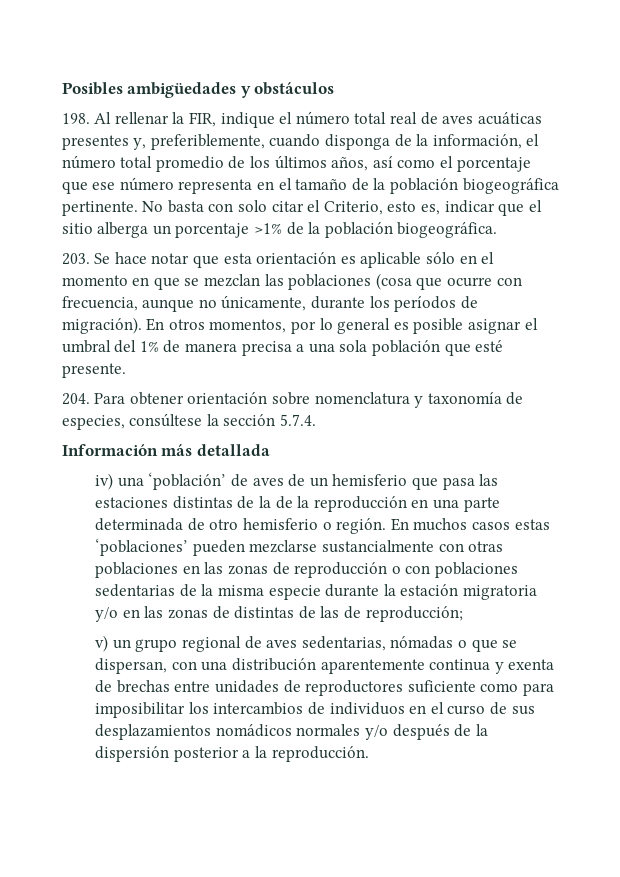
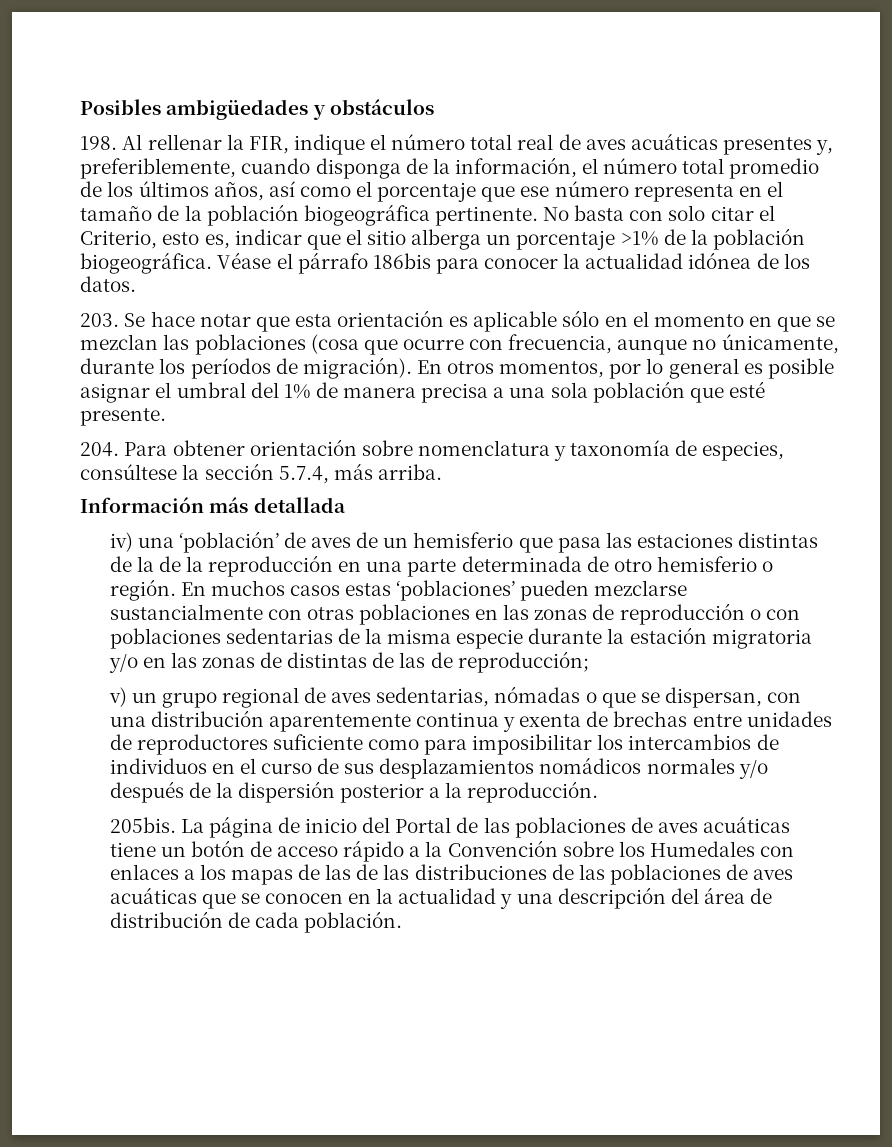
+ Véase el párrafo 186bis para conocer la actualidad idónea de los datos.
- 204. Para obtener orientación sobre nomenclatura y taxonomía de especies, consúltese la sección 5.7.4.
+ 204. Para obtener orientación sobre nomenclatura y taxonomía de especies, consúltese la sección 5.7.4, más arriba.
+ 205bis. La página de inicio del Portal de las poblaciones de aves acuáticas tiene un botón de acceso rápido a la Convención sobre los Humedales con enlaces a los mapas de las de las distribuciones de las poblaciones de aves acuáticas que se conocen en la actualidad y una descripción del área de distribución de cada población.

